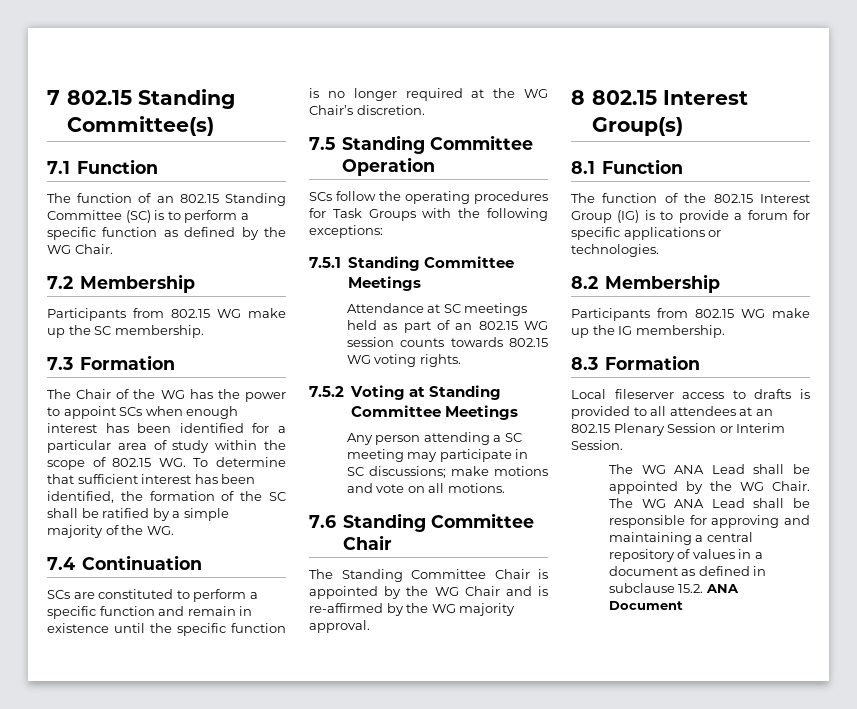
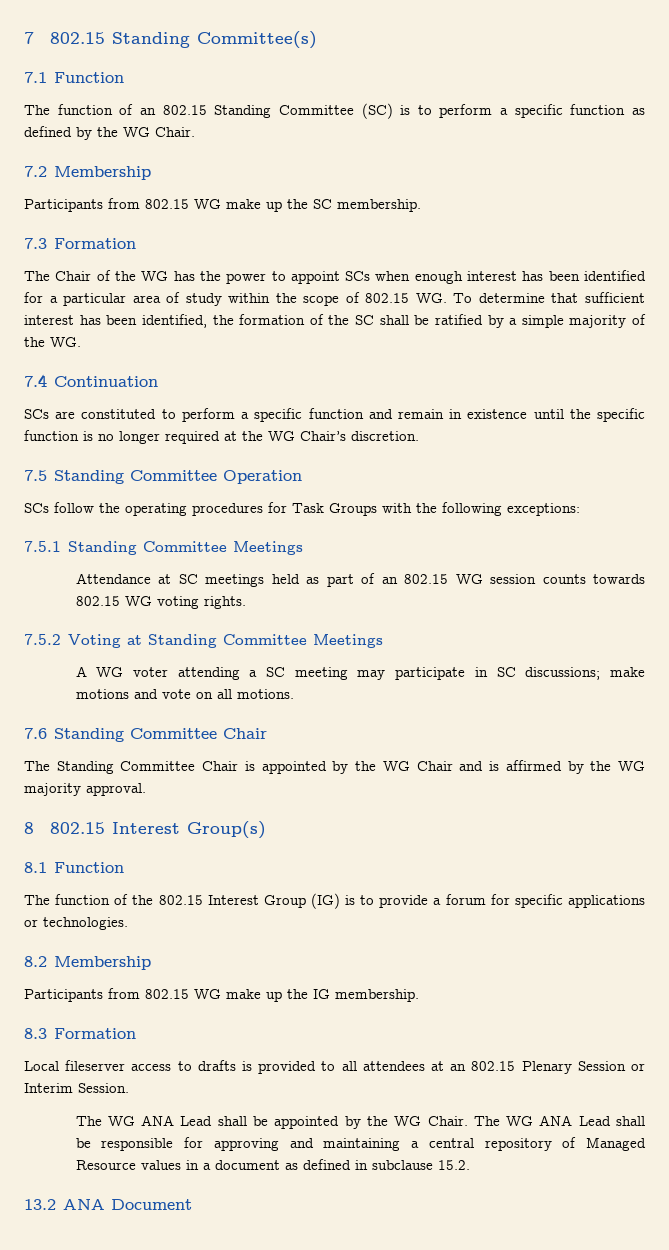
- Any person attending a SC meeting may participate in SC discussions; make motions and vote on all motions.
+ A WG voter attending a SC meeting may participate in SC discussions; make motions and vote on all motions.
- The Standing Committee Chair is appointed by the WG Chair and is re-affirmed by the WG majority approval.
+ The Standing Committee Chair is appointed by the WG Chair and is affirmed by the WG majority approval.
- The WG ANA Lead shall be responsible for approving and maintaining a central repository of values in a document as defined in subclause 15.2. ANA Document
+ The WG ANA Lead shall be responsible for approving and maintaining a central repository of Managed Resource values in a document as defined in subclause 15.2.
+ 13.2 ANA Document

